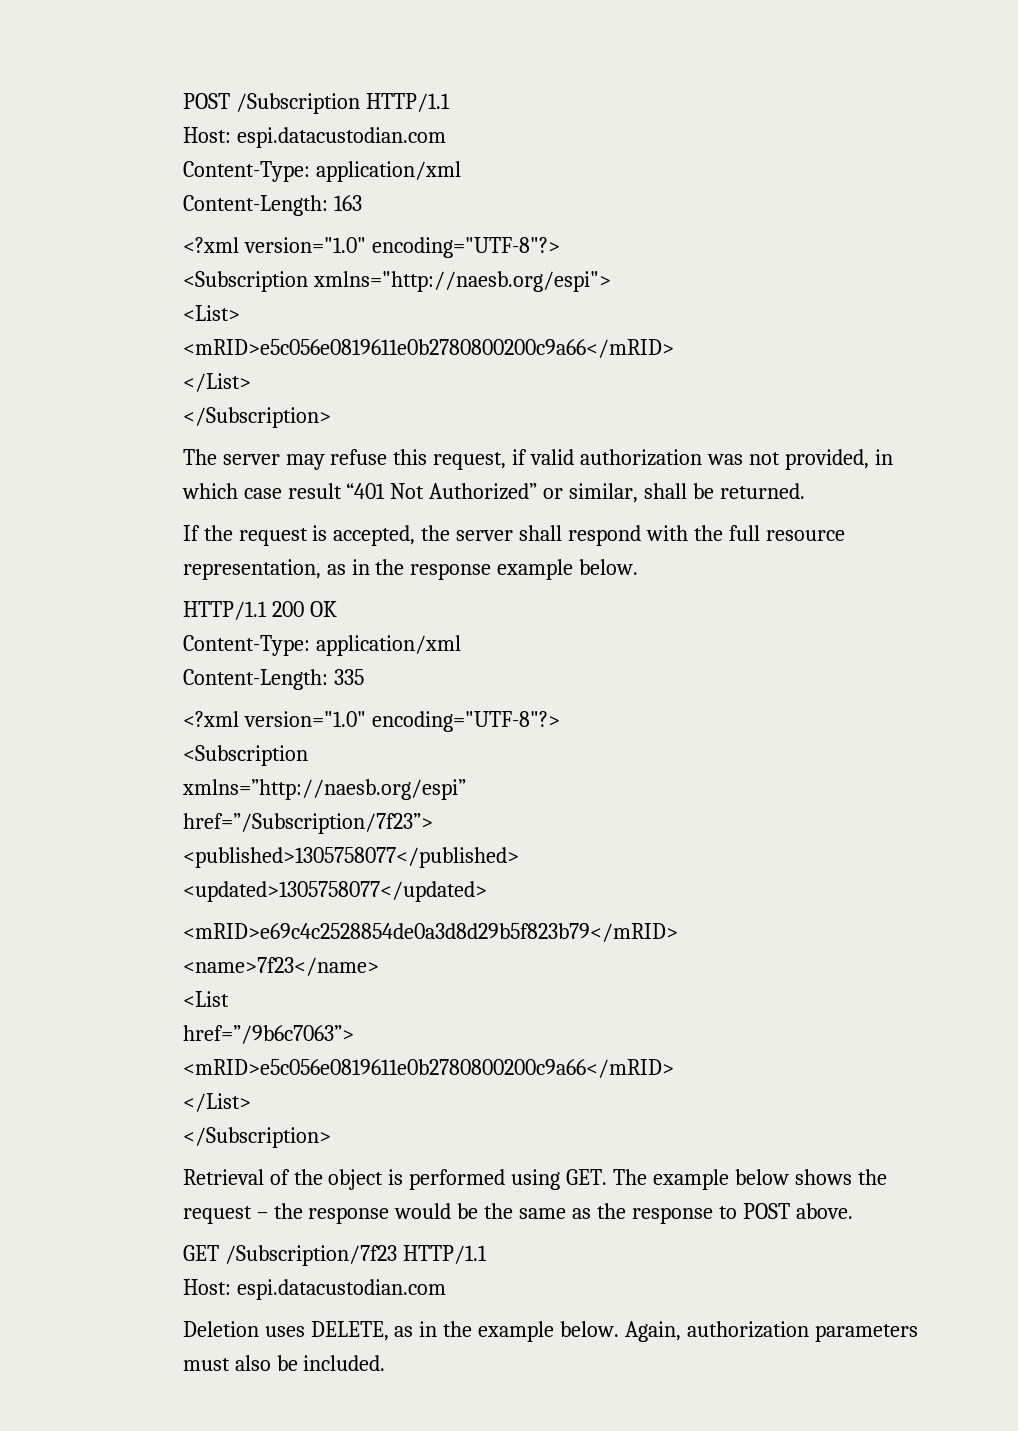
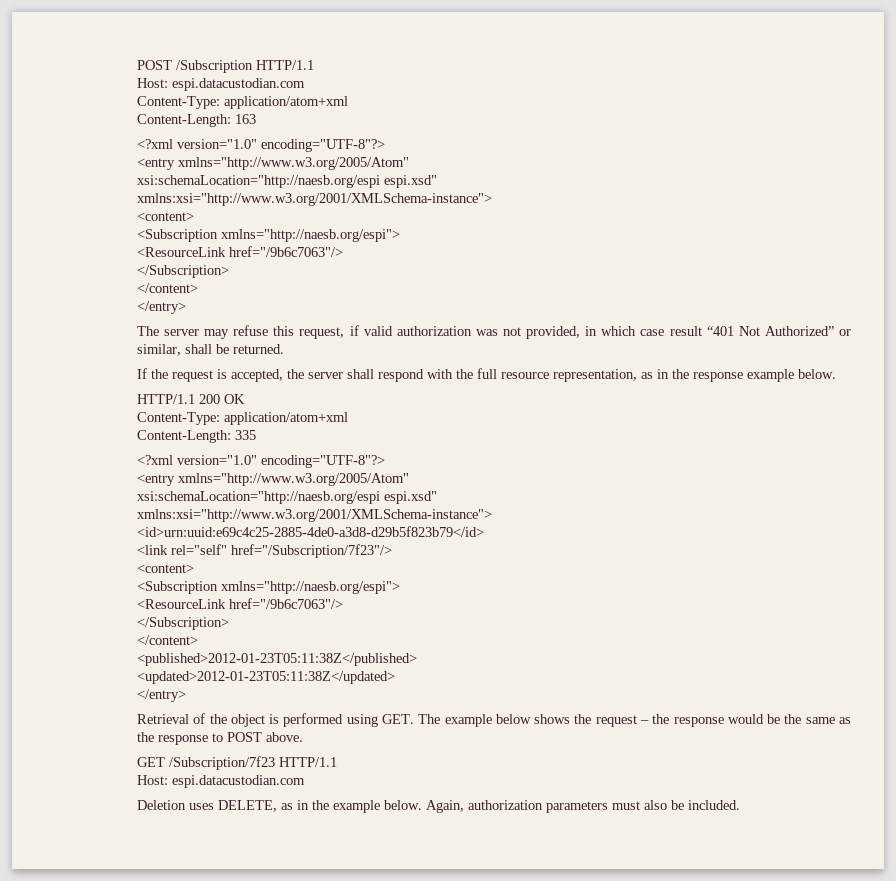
  POST /Subscription HTTP/1.1
  Host: espi.datacustodian.com
- Content-Type: application/xml
+ Content-Type: application/atom+xml
  Content-Length: 163
  <?xml version="1.0" encoding="UTF-8"?>
+ <entry xmlns="http://www.w3.org/2005/Atom"
+ xsi:schemaLocation="http://naesb.org/espi espi.xsd"
+ xmlns:xsi="http://www.w3.org/2001/XMLSchema-instance">
+ <content>
  <Subscription xmlns="http://naesb.org/espi">
- <List>
- <mRID>e5c056e0819611e0b2780800200c9a66</mRID>
- </List>
+ <ResourceLink href="/9b6c7063"/>
  </Subscription>
+ </content>
+ </entry>
  HTTP/1.1 200 OK
- Content-Type: application/xml
+ Content-Type: application/atom+xml
  Content-Length: 335
  <?xml version="1.0" encoding="UTF-8"?>
- <Subscription
- xmlns=”http://naesb.org/espi”
- href=”/Subscription/7f23”>
- <published>1305758077</published>
- <updated>1305758077</updated>
- <mRID>e69c4c2528854de0a3d8d29b5f823b79</mRID>
- <name>7f23</name>
- <List
- href=”/9b6c7063”>
- <mRID>e5c056e0819611e0b2780800200c9a66</mRID>
- </List>
+ <entry xmlns="http://www.w3.org/2005/Atom"
+ xsi:schemaLocation="http://naesb.org/espi espi.xsd"
+ xmlns:xsi="http://www.w3.org/2001/XMLSchema-instance">
+ <id>urn:uuid:e69c4c25-2885-4de0-a3d8-d29b5f823b79</id>
+ <link rel="self" href="/Subscription/7f23"/>
+ <content>
+ <Subscription xmlns="http://naesb.org/espi">
+ <ResourceLink href="/9b6c7063"/>
  </Subscription>
+ </content>
+ <published>2012-01-23T05:11:38Z</published>
+ <updated>2012-01-23T05:11:38Z</updated>
+ </entry>

